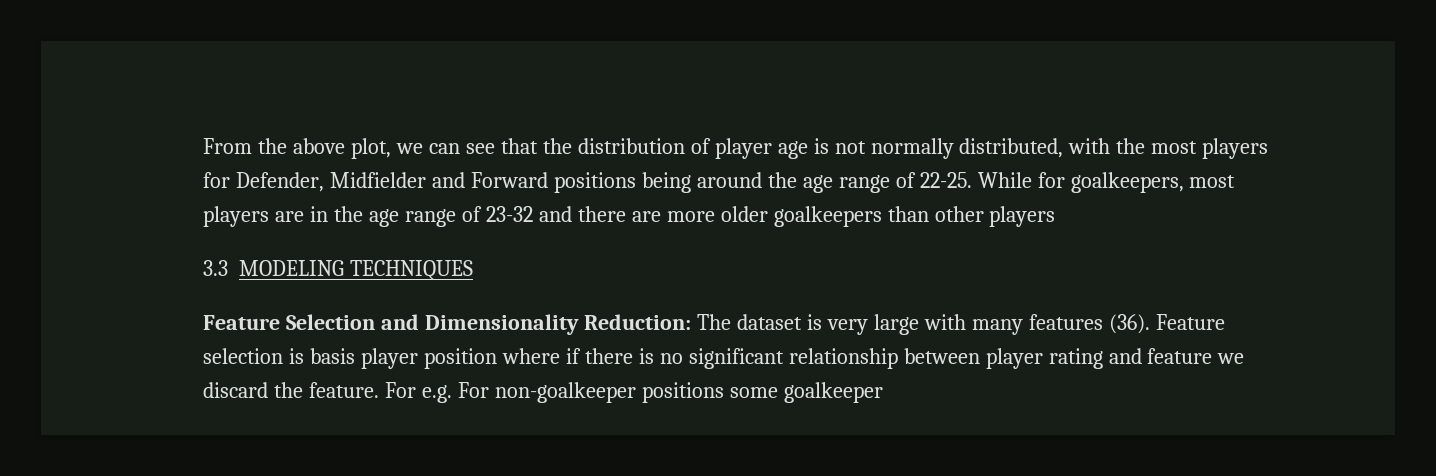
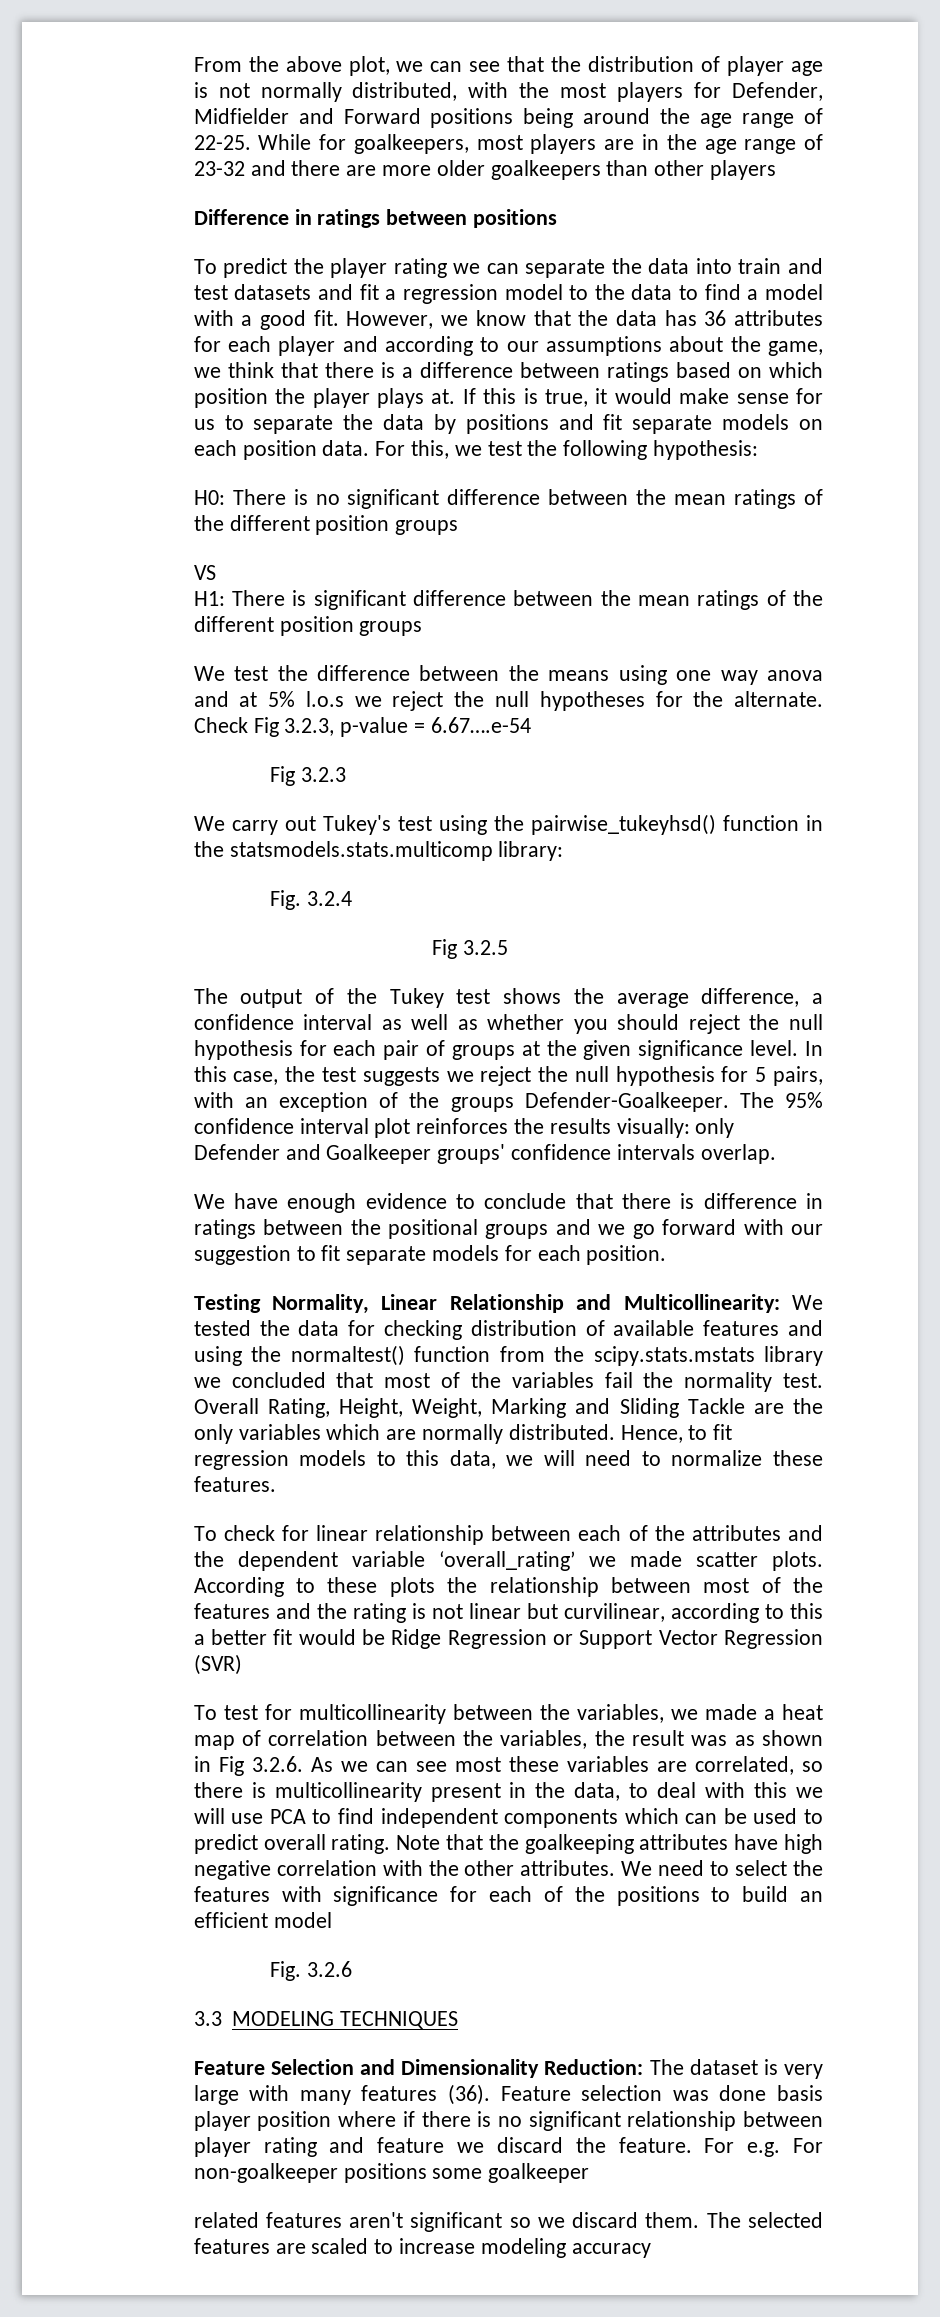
+ Difference in ratings between positions
+ To predict the player rating we can separate the data into train and test datasets and fit a regression model to the data to find a model with a good fit. However, we know that the data has 36 attributes for each player and according to our assumptions about the game, we think that there is a difference between ratings based on which position the player plays at. If this is true, it would make sense for us to separate the data by positions and fit separate models on each position data. For this, we test the following hypothesis:
+ H0: There is no significant difference between the mean ratings of the different position groups
+ VS
+ H1: There is significant difference between the mean ratings of the different position groups
+ We test the difference between the means using one way anova and at 5% l.o.s we reject the null hypotheses for the alternate. Check Fig 3.2.3, p-value = 6.67….e-54
+ Fig 3.2.3
+ We carry out Tukey's test using the pairwise_tukeyhsd() function in the statsmodels.stats.multicomp library:
+ Fig. 3.2.4
+ Fig 3.2.5
+ The output of the Tukey test shows the average difference, a confidence interval as well as whether you should reject the null hypothesis for each pair of groups at the given significance level. In this case, the test suggests we reject the null hypothesis for 5 pairs, with an exception of the groups Defender-Goalkeeper. The 95% confidence interval plot reinforces the results visually: only Defender and Goalkeeper groups' confidence intervals overlap.
+ We have enough evidence to conclude that there is difference in ratings between the positional groups and we go forward with our suggestion to fit separate models for each position.
+ Testing Normality, Linear Relationship and Multicollinearity: We tested the data for checking distribution of available features and using the normaltest() function from the scipy.stats.mstats library we concluded that most of the variables fail the normality test. Overall Rating, Height, Weight, Marking and Sliding Tackle are the only variables which are normally distributed. Hence, to fit regression models to this data, we will need to normalize these features.
+ To check for linear relationship between each of the attributes and the dependent variable ‘overall_rating’ we made scatter plots. According to these plots the relationship between most of the features and the rating is not linear but curvilinear, according to this a better fit would be Ridge Regression or Support Vector Regression (SVR)
+ To test for multicollinearity between the variables, we made a heat map of correlation between the variables, the result was as shown in Fig 3.2.6. As we can see most these variables are correlated, so there is multicollinearity present in the data, to deal with this we will use PCA to find independent components which can be used to predict overall rating. Note that the goalkeeping attributes have high negative correlation with the other attributes. We need to select the features with significance for each of the positions to build an efficient model
+ Fig. 3.2.6
- Feature selection is basis player position where if there is no significant relationship between player rating and feature we discard the feature.
+ Feature selection was done basis player position where if there is no significant relationship between player rating and feature we discard the feature.
+ related features aren't significant so we discard them. The selected features are scaled to increase modeling accuracy

